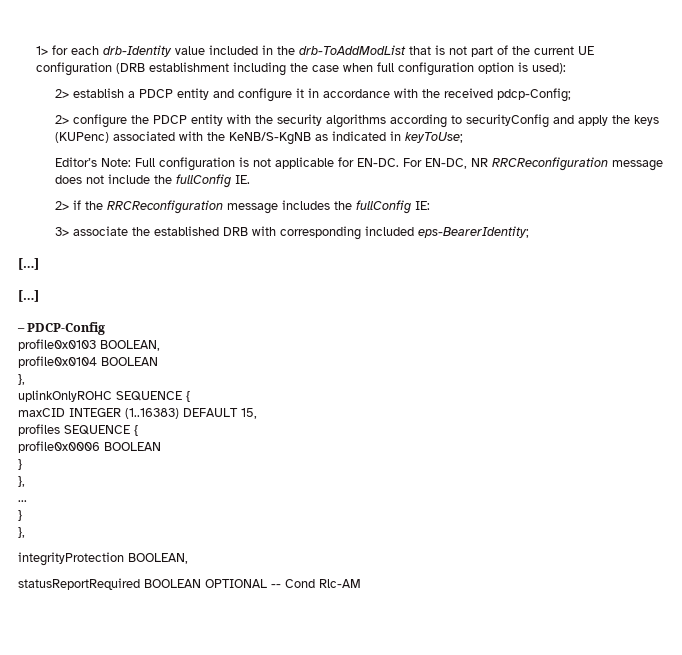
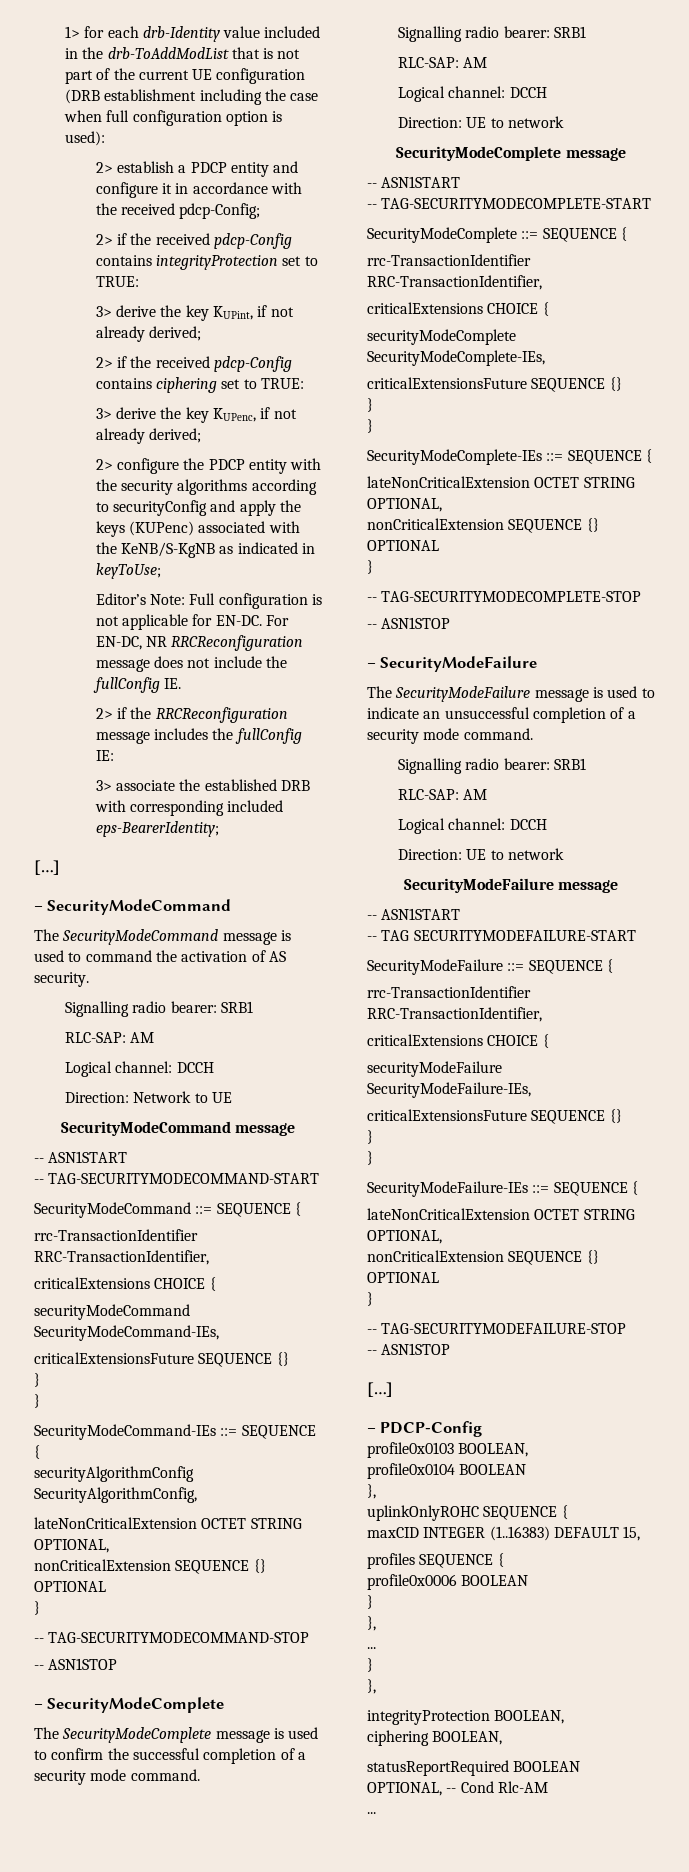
+ 2> if the received pdcp-Config contains integrityProtection set to TRUE:
+ 3> derive the key KUPint, if not already derived;
+ 2> if the received pdcp-Config contains ciphering set to TRUE:
+ 3> derive the key KUPenc, if not already derived;
+ – SecurityModeCommand
+ The SecurityModeCommand message is used to command the activation of AS security.
+ Signalling radio bearer: SRB1
+ RLC-SAP: AM
+ Logical channel: DCCH
+ Direction: Network to UE
+ SecurityModeCommand message
+ -- ASN1START
+ -- TAG-SECURITYMODECOMMAND-START
+ SecurityModeCommand ::= SEQUENCE {
+ rrc-TransactionIdentifier RRC-TransactionIdentifier,
+ criticalExtensions CHOICE {
+ securityModeCommand SecurityModeCommand-IEs,
+ criticalExtensionsFuture SEQUENCE {}
+ }
+ }
+ SecurityModeCommand-IEs ::= SEQUENCE {
+ securityAlgorithmConfig SecurityAlgorithmConfig,
+ lateNonCriticalExtension OCTET STRING OPTIONAL,
+ nonCriticalExtension SEQUENCE {} OPTIONAL
+ }
+ -- TAG-SECURITYMODECOMMAND-STOP
+ -- ASN1STOP
+ – SecurityModeComplete
+ The SecurityModeComplete message is used to confirm the successful completion of a security mode command.
+ Signalling radio bearer: SRB1
+ RLC-SAP: AM
+ Logical channel: DCCH
+ Direction: UE to network
+ SecurityModeComplete message
+ -- ASN1START
+ -- TAG-SECURITYMODECOMPLETE-START
+ SecurityModeComplete ::= SEQUENCE {
+ rrc-TransactionIdentifier RRC-TransactionIdentifier,
+ criticalExtensions CHOICE {
+ securityModeComplete SecurityModeComplete-IEs,
+ criticalExtensionsFuture SEQUENCE {}
+ }
+ }
+ SecurityModeComplete-IEs ::= SEQUENCE {
+ lateNonCriticalExtension OCTET STRING OPTIONAL,
+ nonCriticalExtension SEQUENCE {} OPTIONAL
+ }
+ -- TAG-SECURITYMODECOMPLETE-STOP
+ -- ASN1STOP
+ – SecurityModeFailure
+ The SecurityModeFailure message is used to indicate an unsuccessful completion of a security mode command.
+ Signalling radio bearer: SRB1
+ RLC-SAP: AM
+ Logical channel: DCCH
+ Direction: UE to network
+ SecurityModeFailure message
+ -- ASN1START
+ -- TAG SECURITYMODEFAILURE-START
+ SecurityModeFailure ::= SEQUENCE {
+ rrc-TransactionIdentifier RRC-TransactionIdentifier,
+ criticalExtensions CHOICE {
+ securityModeFailure SecurityModeFailure-IEs,
+ criticalExtensionsFuture SEQUENCE {}
+ }
+ }
+ SecurityModeFailure-IEs ::= SEQUENCE {
+ lateNonCriticalExtension OCTET STRING OPTIONAL,
+ nonCriticalExtension SEQUENCE {} OPTIONAL
+ }
+ -- TAG-SECURITYMODEFAILURE-STOP
+ -- ASN1STOP
+ ciphering BOOLEAN,
- statusReportRequired BOOLEAN OPTIONAL -- Cond Rlc-AM
+ statusReportRequired BOOLEAN OPTIONAL, -- Cond Rlc-AM
+ ...

